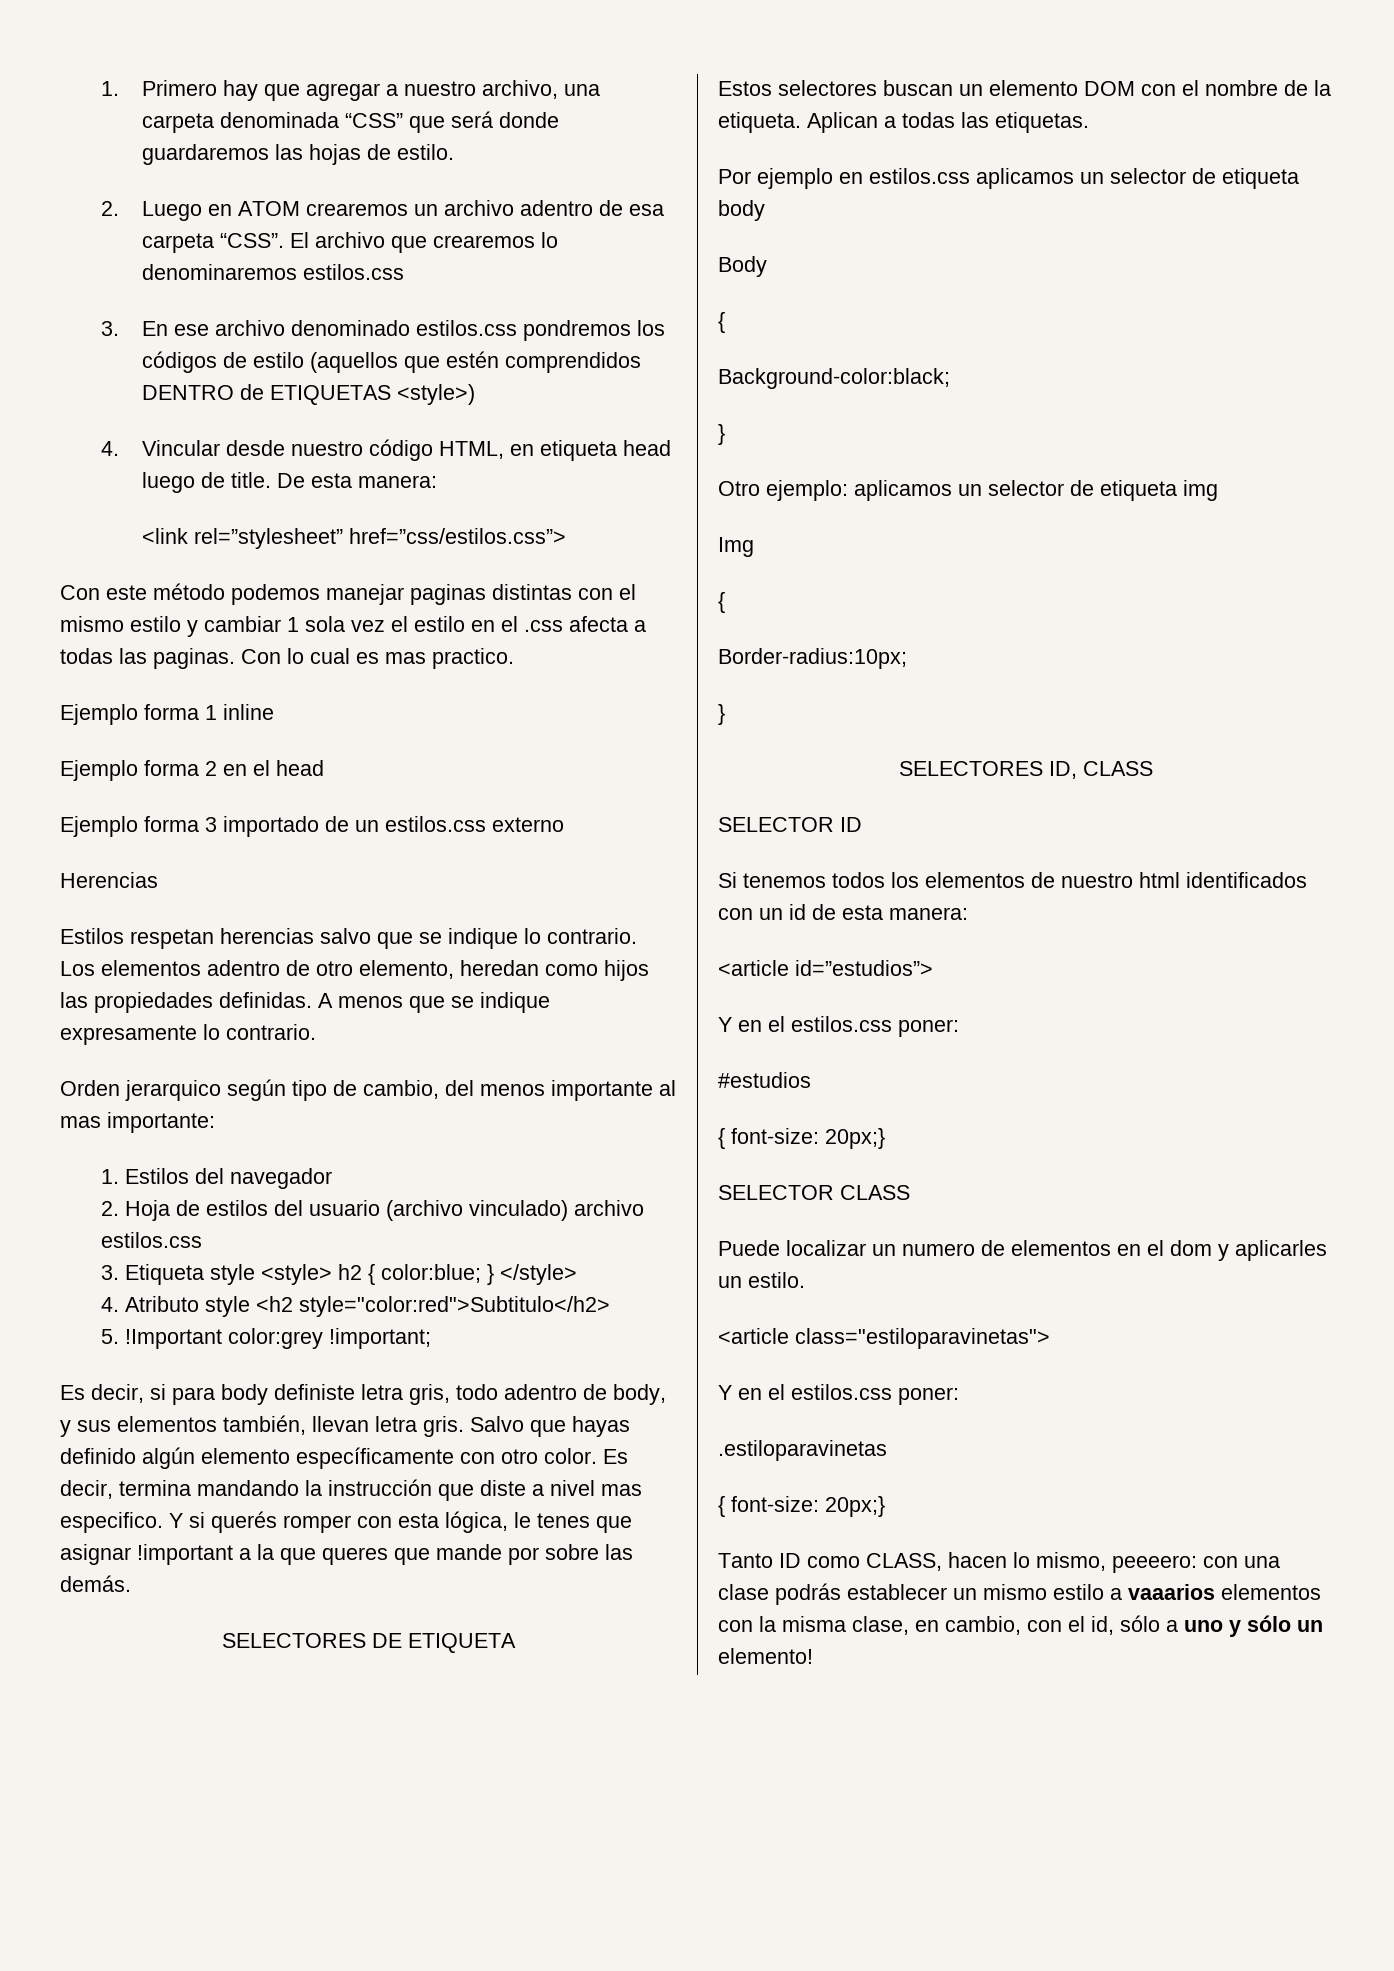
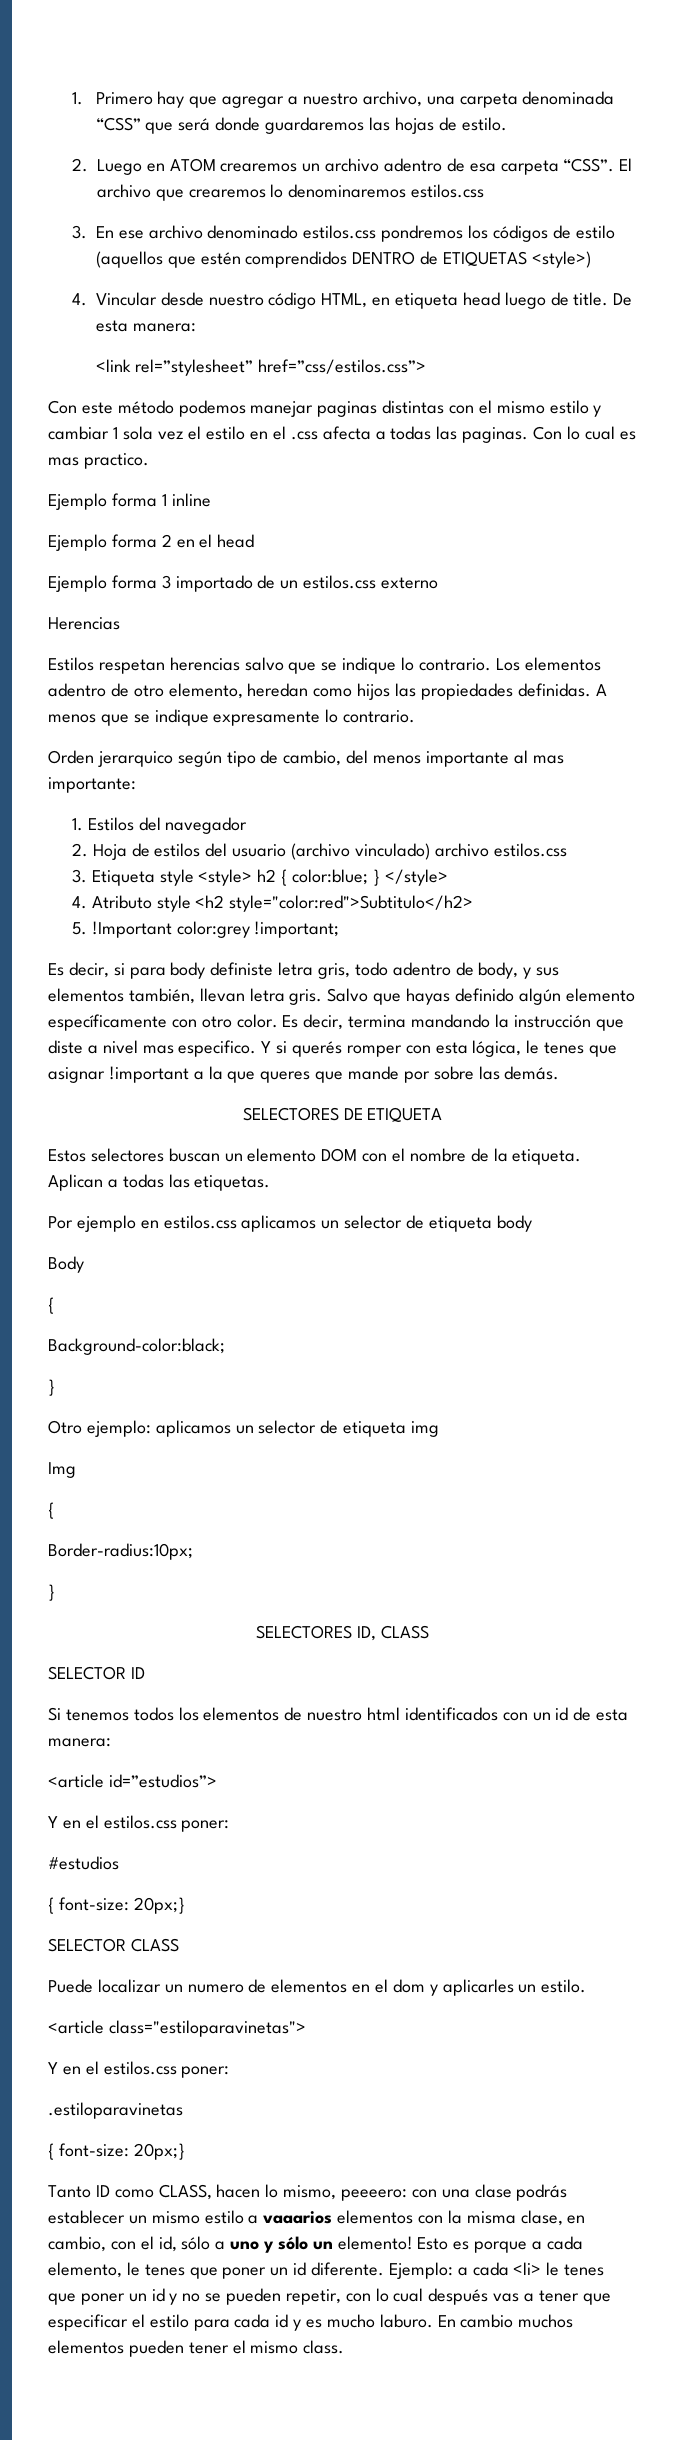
+ Esto es porque a cada elemento, le tenes que poner un id diferente. Ejemplo: a cada <li> le tenes que poner un id y no se pueden repetir, con lo cual después vas a tener que especificar el estilo para cada id y es mucho laburo. En cambio muchos elementos pueden tener el mismo class.

